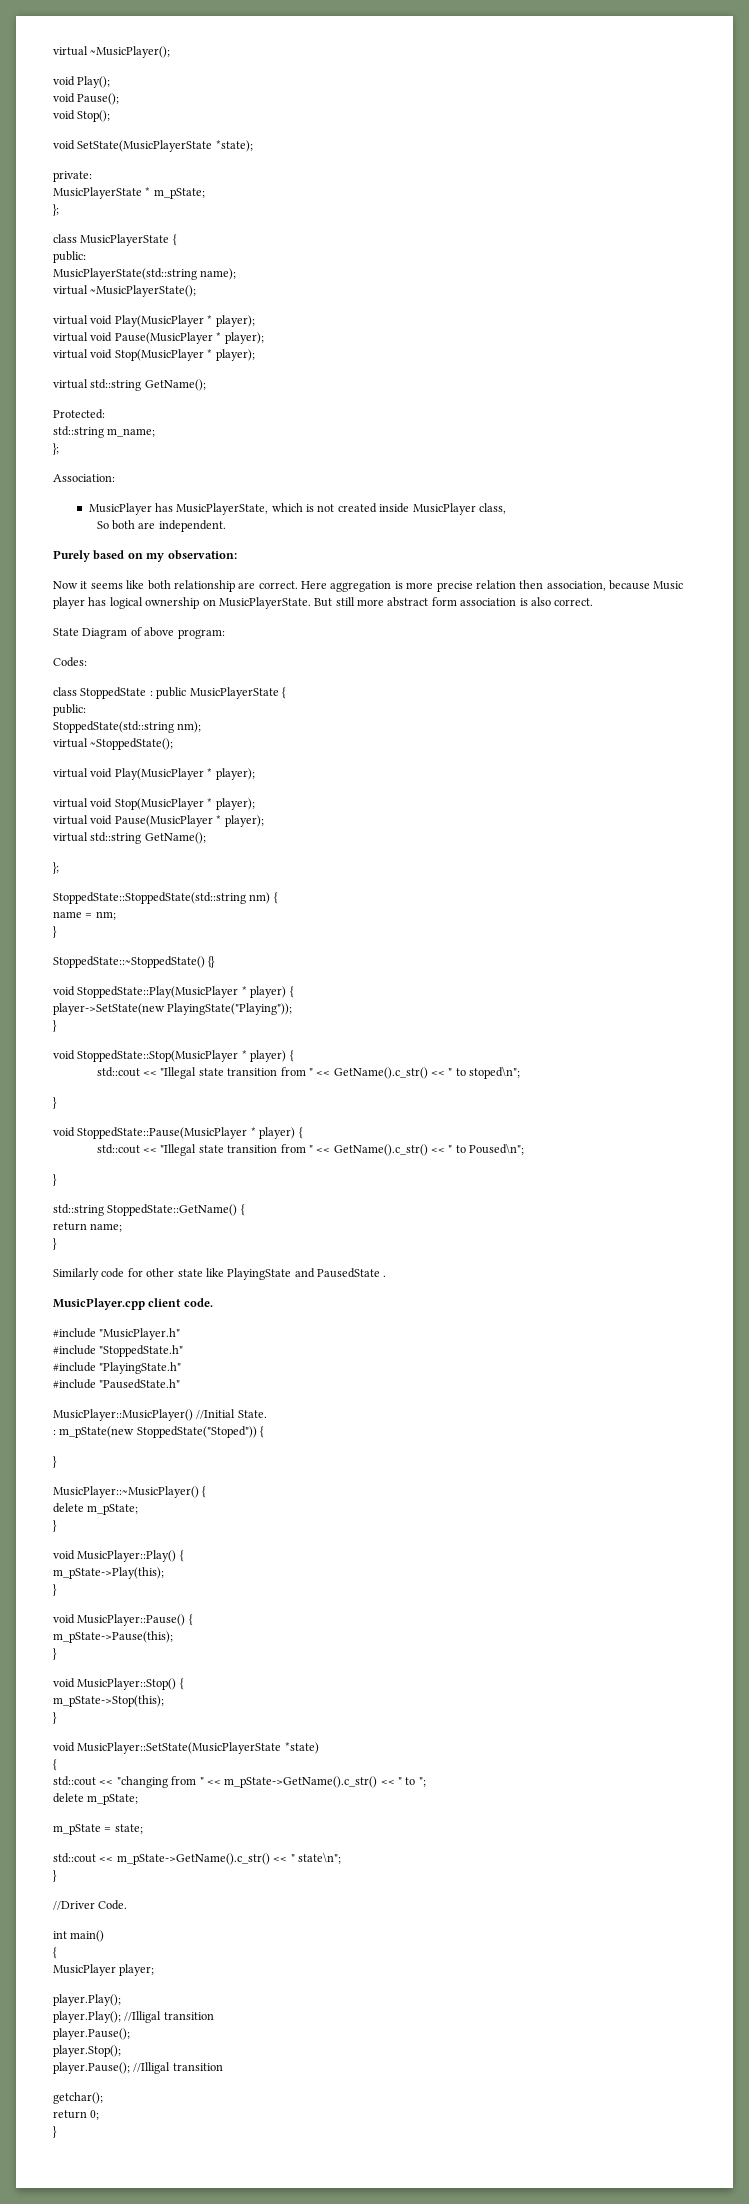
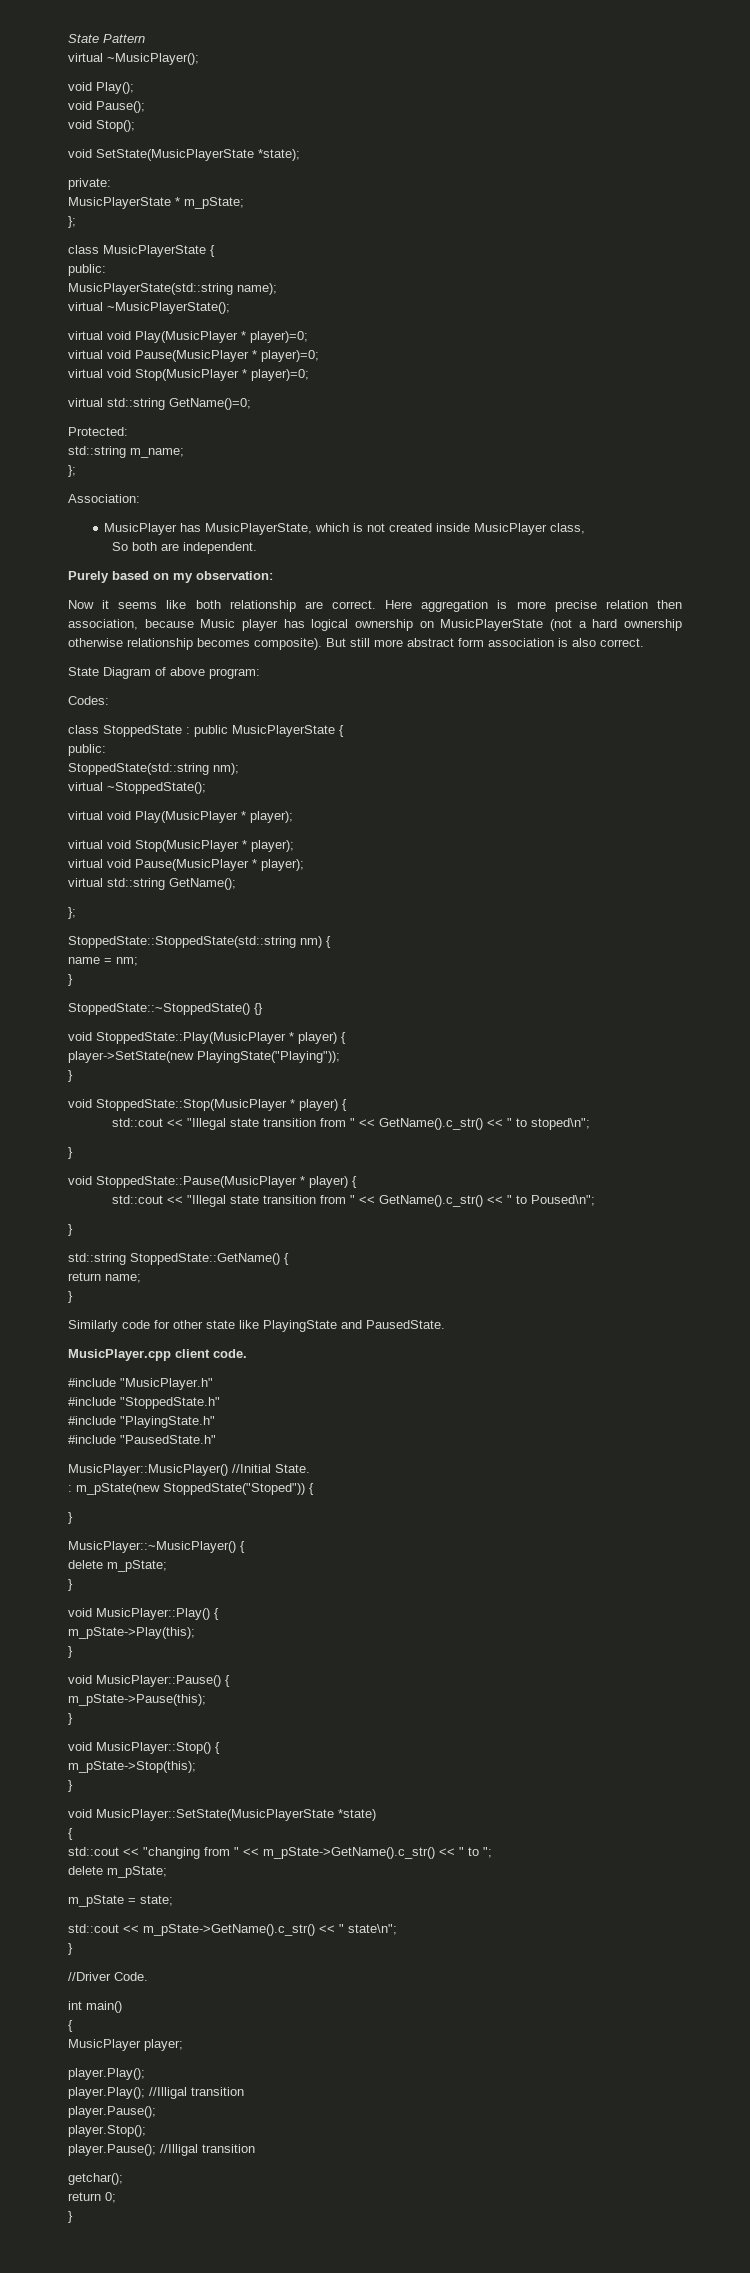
+ State Pattern
  virtual ~MusicPlayerState();
- virtual void Play(MusicPlayer * player);
- virtual void Pause(MusicPlayer * player);
- virtual void Stop(MusicPlayer * player);
- virtual std::string GetName();
+ virtual void Play(MusicPlayer * player)=0;
+ virtual void Pause(MusicPlayer * player)=0;
+ virtual void Stop(MusicPlayer * player)=0;
+ virtual std::string GetName()=0;
- Here aggregation is more precise relation then association, because Music player has logical ownership on MusicPlayerState.
+ Here aggregation is more precise relation then association, because Music player has logical ownership on MusicPlayerState (not a hard ownership otherwise relationship becomes composite).
- Similarly code for other state like PlayingState and PausedState .
+ Similarly code for other state like PlayingState and PausedState.

